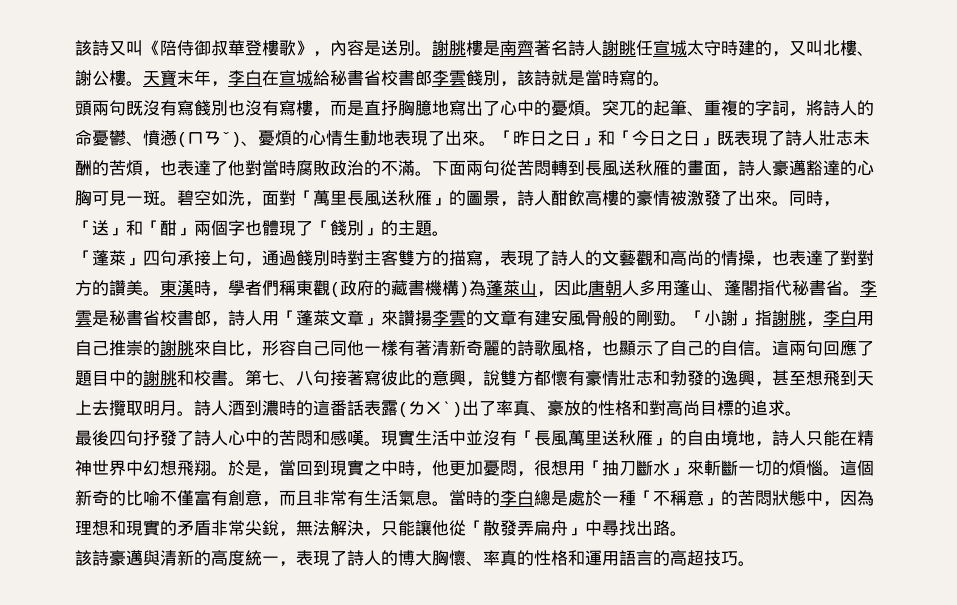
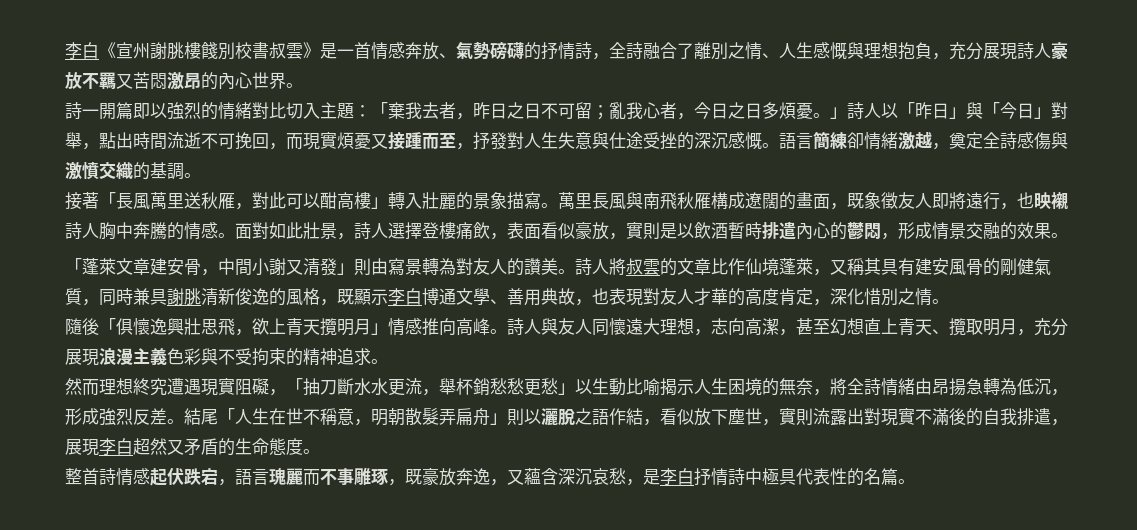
- 該詩又叫《陪侍御叔華登樓歌》，內容是送別。謝朓樓是南齊著名詩人謝眺任宣城太守時建的，又叫北樓、謝公樓。天寶末年，李白在宣城給秘書省校書郎李雲餞別，該詩就是當時寫的。
- 頭兩句既沒有寫餞別也沒有寫樓，而是直抒胸臆地寫出了心中的憂煩。突兀的起筆、重複的字詞，將詩人的命憂鬱、憤懣(ㄇㄢˇ)、憂煩的心情生動地表現了出來。「昨日之日」和「今日之日」既表現了詩人壯志未酬的苦煩，也表達了他對當時腐敗政治的不滿。下面兩句從苦悶轉到長風送秋雁的畫面，詩人豪邁豁達的心胸可見一斑。碧空如洗，面對「萬里長風送秋雁」的圖景，詩人酣飲高樓的豪情被激發了出來。同時，「送」和「酣」兩個字也體現了「餞別」的主題。
- 「蓬萊」四句承接上句，通過餞別時對主客雙方的描寫，表現了詩人的文藝觀和高尚的情操，也表達了對對方的讚美。東漢時，學者們稱東觀(政府的藏書機構)為蓬萊山，因此唐朝人多用蓬山、蓬閣指代秘書省。李雲是秘書省校書郎，詩人用「蓬萊文章」來讚揚李雲的文章有建安風骨般的剛勁。「小謝」指謝朓，李白用自己推崇的謝朓來自比，形容自己同他一樣有著清新奇麗的詩歌風格，也顯示了自己的自信。這兩句回應了題目中的謝朓和校書。第七、八句接著寫彼此的意興，說雙方都懷有豪情壯志和勃發的逸興，甚至想飛到天上去攬取明月。詩人酒到濃時的這番話表露(ㄌㄨˋ)出了率真、豪放的性格和對高尚目標的追求。
- 最後四句抒發了詩人心中的苦悶和感嘆。現實生活中並沒有「長風萬里送秋雁」的自由境地，詩人只能在精神世界中幻想飛翔。於是，當回到現實之中時，他更加憂悶，很想用「抽刀斷水」來斬斷一切的煩惱。這個新奇的比喻不僅富有創意，而且非常有生活氣息。當時的李白總是處於一種「不稱意」的苦悶狀態中，因為理想和現實的矛盾非常尖銳，無法解決，只能讓他從「散發弄扁舟」中尋找出路。
- 該詩豪邁與清新的高度統一，表現了詩人的博大胸懷、率真的性格和運用語言的高超技巧。
+ 李白《宣州謝朓樓餞別校書叔雲》是一首情感奔放、氣勢磅礴的抒情詩，全詩融合了離別之情、人生感慨與理想抱負，充分展現詩人豪放不羈又苦悶激昂的內心世界。
+ 詩一開篇即以強烈的情緒對比切入主題：「棄我去者，昨日之日不可留；亂我心者，今日之日多煩憂。」詩人以「昨日」與「今日」對舉，點出時間流逝不可挽回，而現實煩憂又接踵而至，抒發對人生失意與仕途受挫的深沉感慨。語言簡練卻情緒激越，奠定全詩感傷與激憤交織的基調。
+ 接著「長風萬里送秋雁，對此可以酣高樓」轉入壯麗的景象描寫。萬里長風與南飛秋雁構成遼闊的畫面，既象徵友人即將遠行，也映襯詩人胸中奔騰的情感。面對如此壯景，詩人選擇登樓痛飲，表面看似豪放，實則是以飲酒暫時排遣內心的鬱悶，形成情景交融的效果。
+ 「蓬萊文章建安骨，中間小謝又清發」則由寫景轉為對友人的讚美。詩人將叔雲的文章比作仙境蓬萊，又稱其具有建安風骨的剛健氣質，同時兼具謝朓清新俊逸的風格，既顯示李白博通文學、善用典故，也表現對友人才華的高度肯定，深化惜別之情。
+ 隨後「俱懷逸興壯思飛，欲上青天攬明月」情感推向高峰。詩人與友人同懷遠大理想，志向高潔，甚至幻想直上青天、攬取明月，充分展現浪漫主義色彩與不受拘束的精神追求。
+ 然而理想終究遭遇現實阻礙，「抽刀斷水水更流，舉杯銷愁愁更愁」以生動比喻揭示人生困境的無奈，將全詩情緒由昂揚急轉為低沉，形成強烈反差。結尾「人生在世不稱意，明朝散髮弄扁舟」則以灑脫之語作結，看似放下塵世，實則流露出對現實不滿後的自我排遣，展現李白超然又矛盾的生命態度。
+ 整首詩情感起伏跌宕，語言瑰麗而不事雕琢，既豪放奔逸，又蘊含深沉哀愁，是李白抒情詩中極具代表性的名篇。

